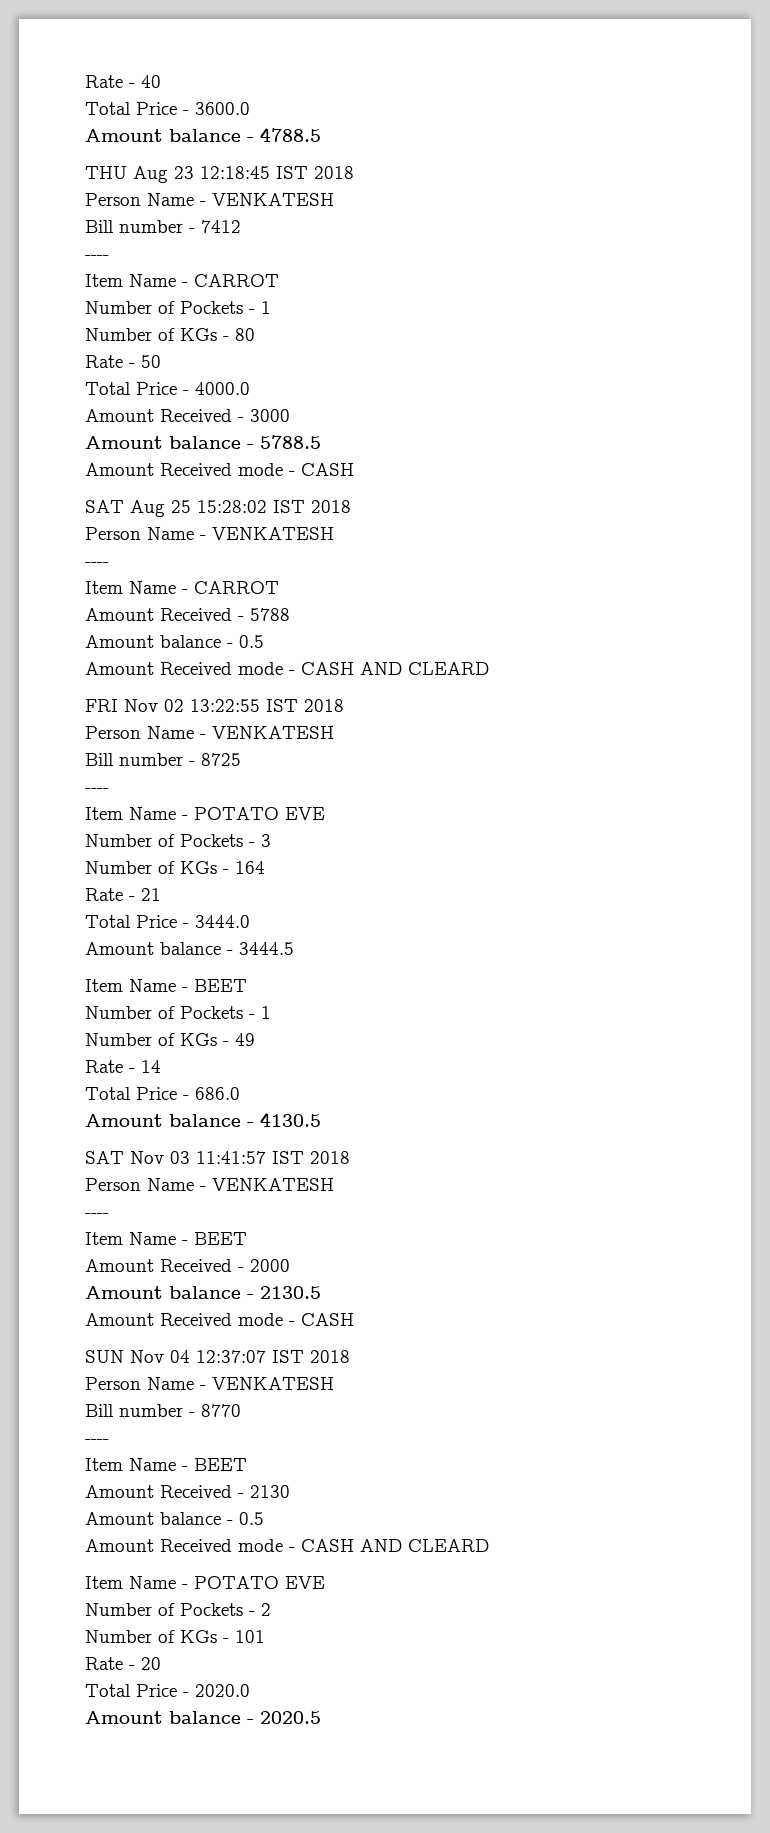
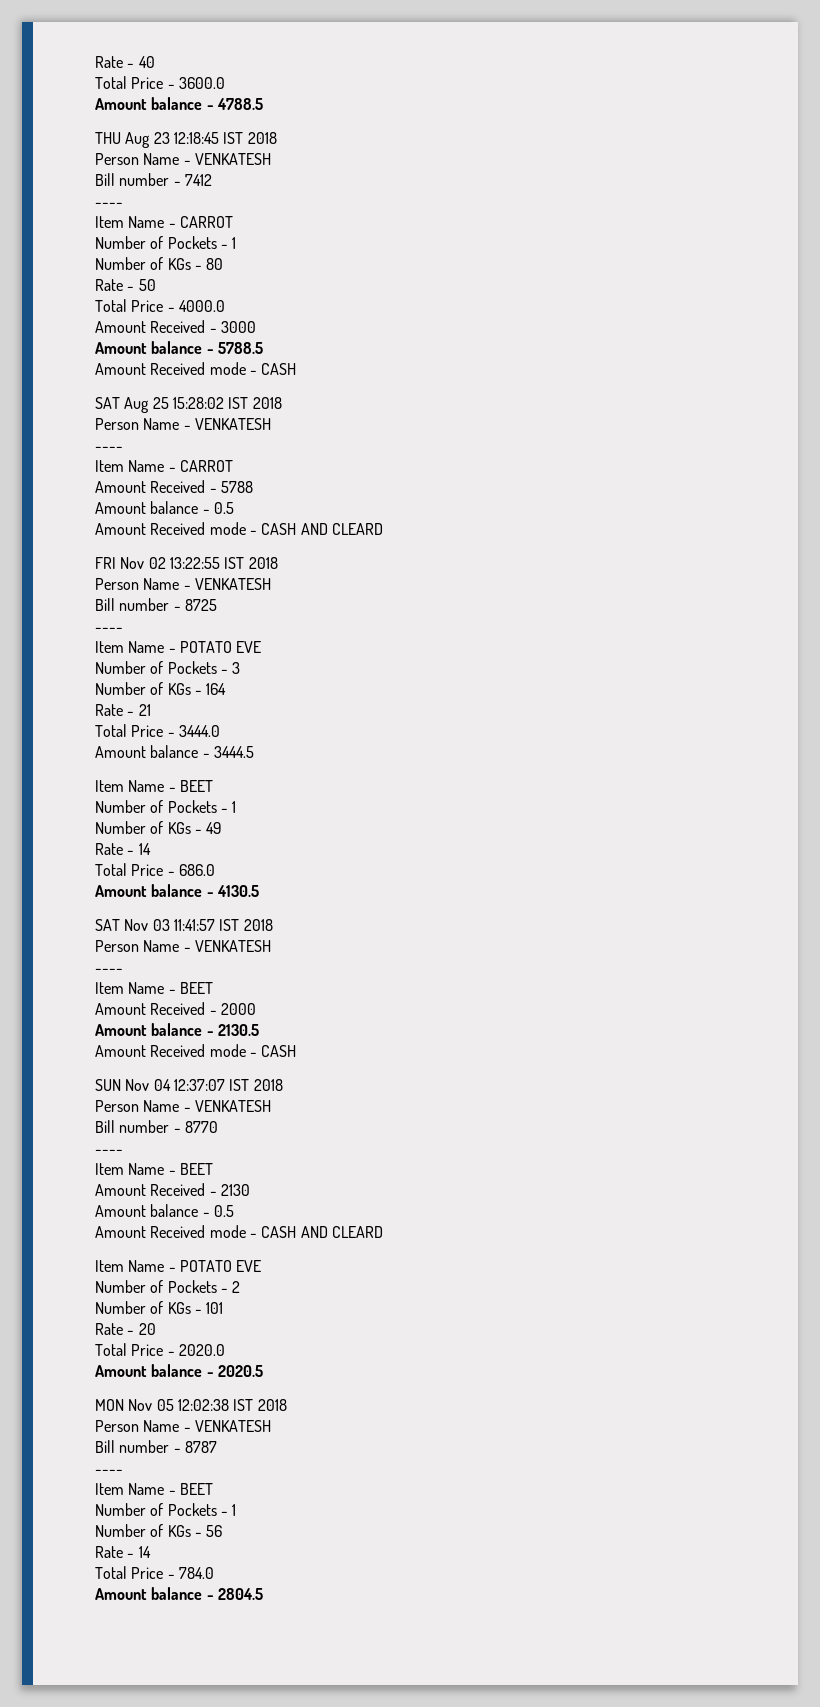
+ MON Nov 05 12:02:38 IST 2018
+ Person Name - VENKATESH
+ Bill number - 8787
+ ----
+ Item Name - BEET
+ Number of Pockets - 1
+ Number of KGs - 56
+ Rate - 14
+ Total Price - 784.0
+ Amount balance - 2804.5

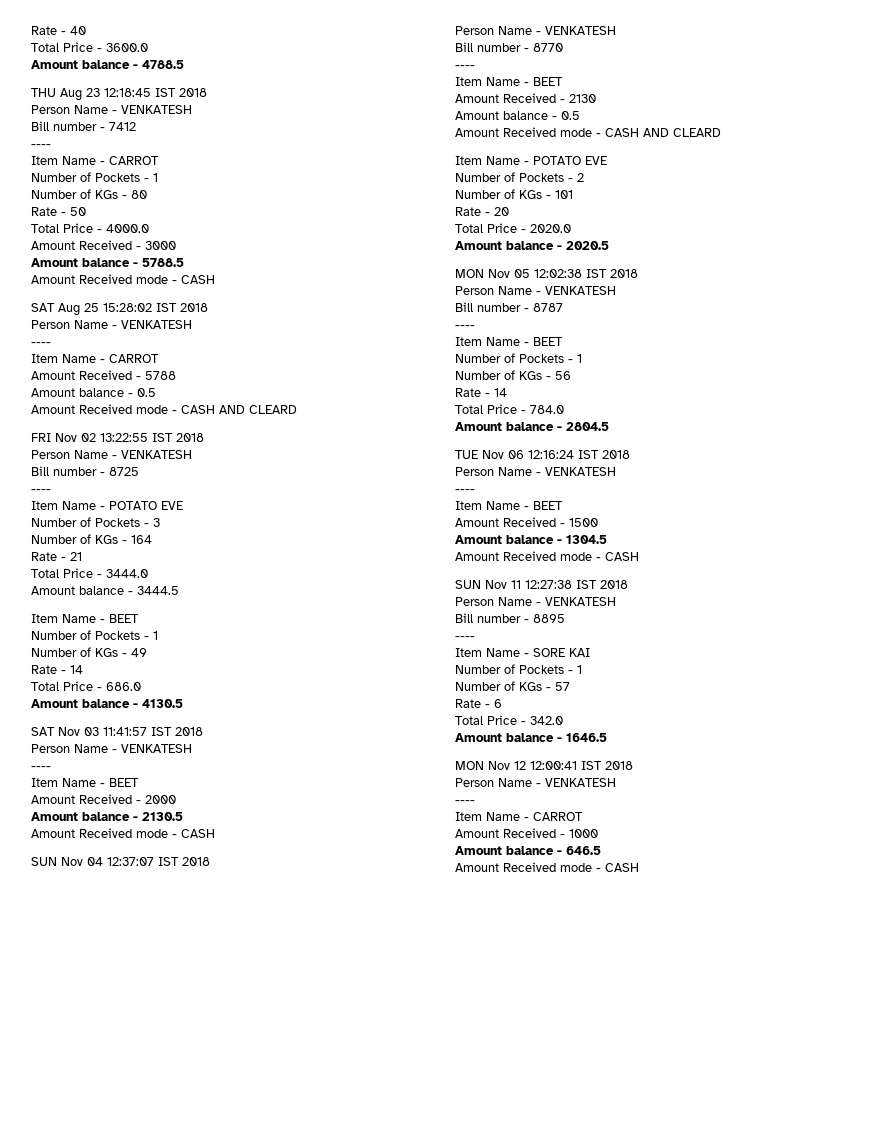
+ TUE Nov 06 12:16:24 IST 2018
+ Person Name - VENKATESH
+ ----
+ Item Name - BEET
+ Amount Received - 1500
+ Amount balance - 1304.5
+ Amount Received mode - CASH
+ SUN Nov 11 12:27:38 IST 2018
+ Person Name - VENKATESH
+ Bill number - 8895
+ ----
+ Item Name - SORE KAI
+ Number of Pockets - 1
+ Number of KGs - 57
+ Rate - 6
+ Total Price - 342.0
+ Amount balance - 1646.5
+ MON Nov 12 12:00:41 IST 2018
+ Person Name - VENKATESH
+ ----
+ Item Name - CARROT
+ Amount Received - 1000
+ Amount balance - 646.5
+ Amount Received mode - CASH

